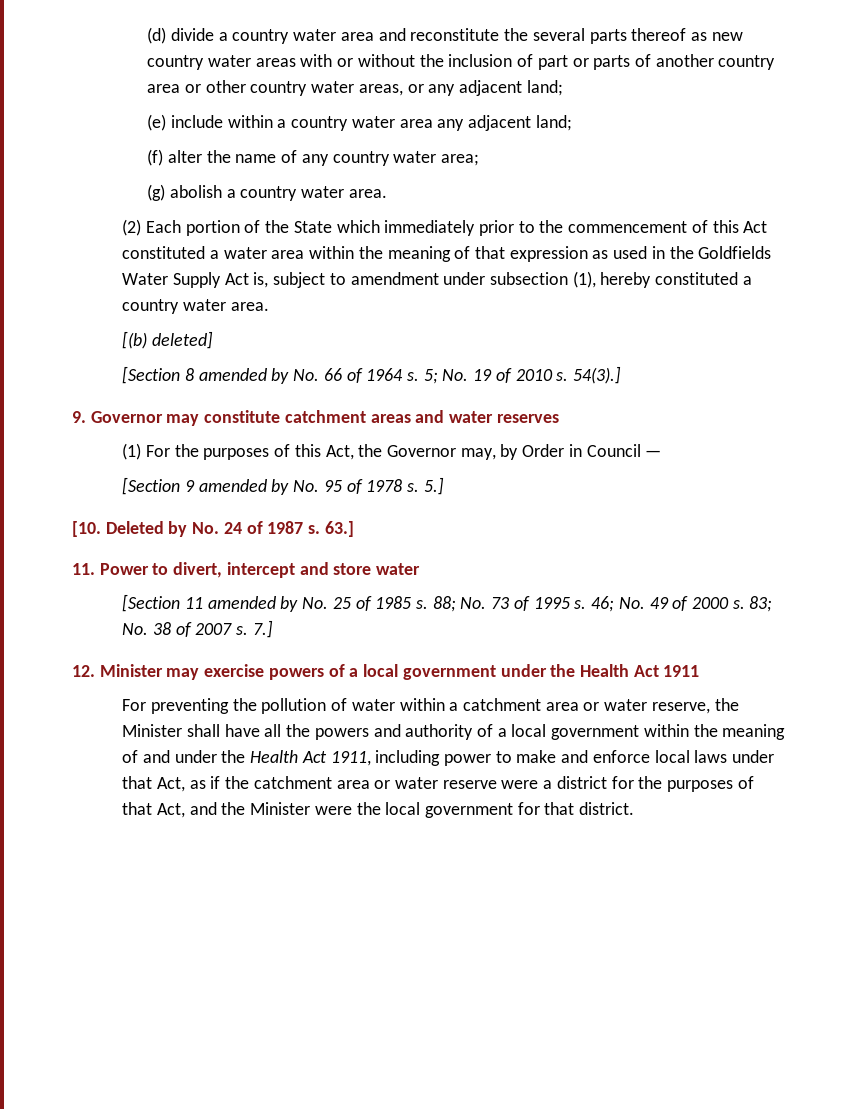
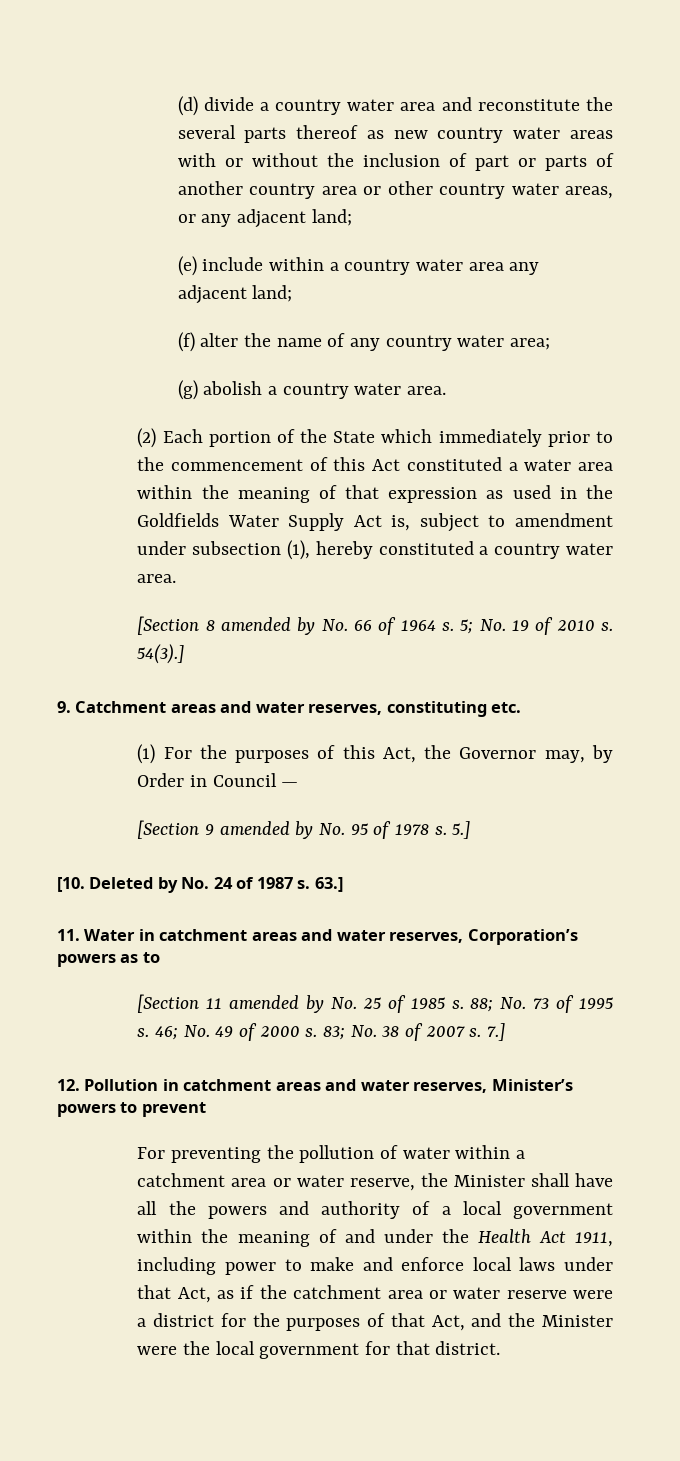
- [(b) deleted]
- 9. Governor may constitute catchment areas and water reserves
+ 9. Catchment areas and water reserves, constituting etc.
- 11. Power to divert, intercept and store water
+ 11. Water in catchment areas and water reserves, Corporation’s powers as to
- 12. Minister may exercise powers of a local government under the Health Act 1911
+ 12. Pollution in catchment areas and water reserves, Minister’s powers to prevent

